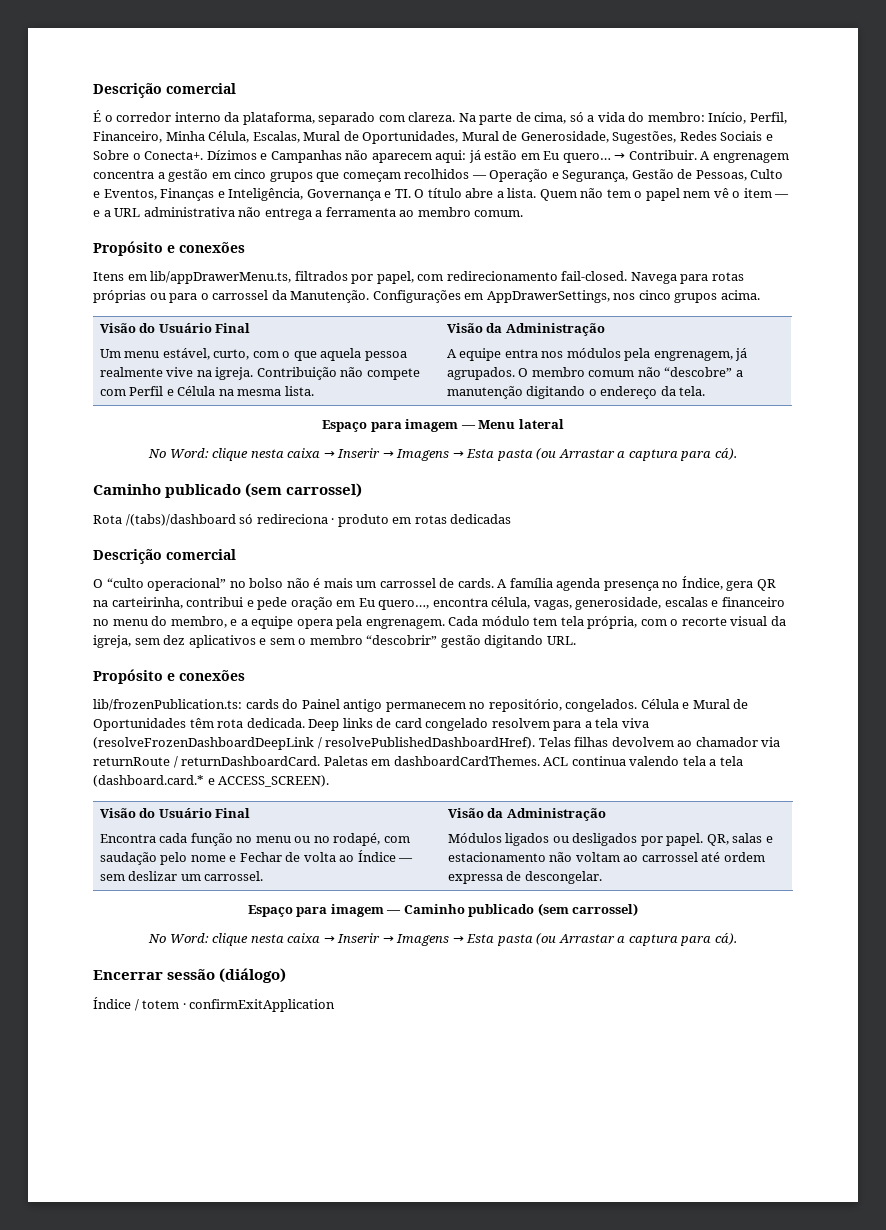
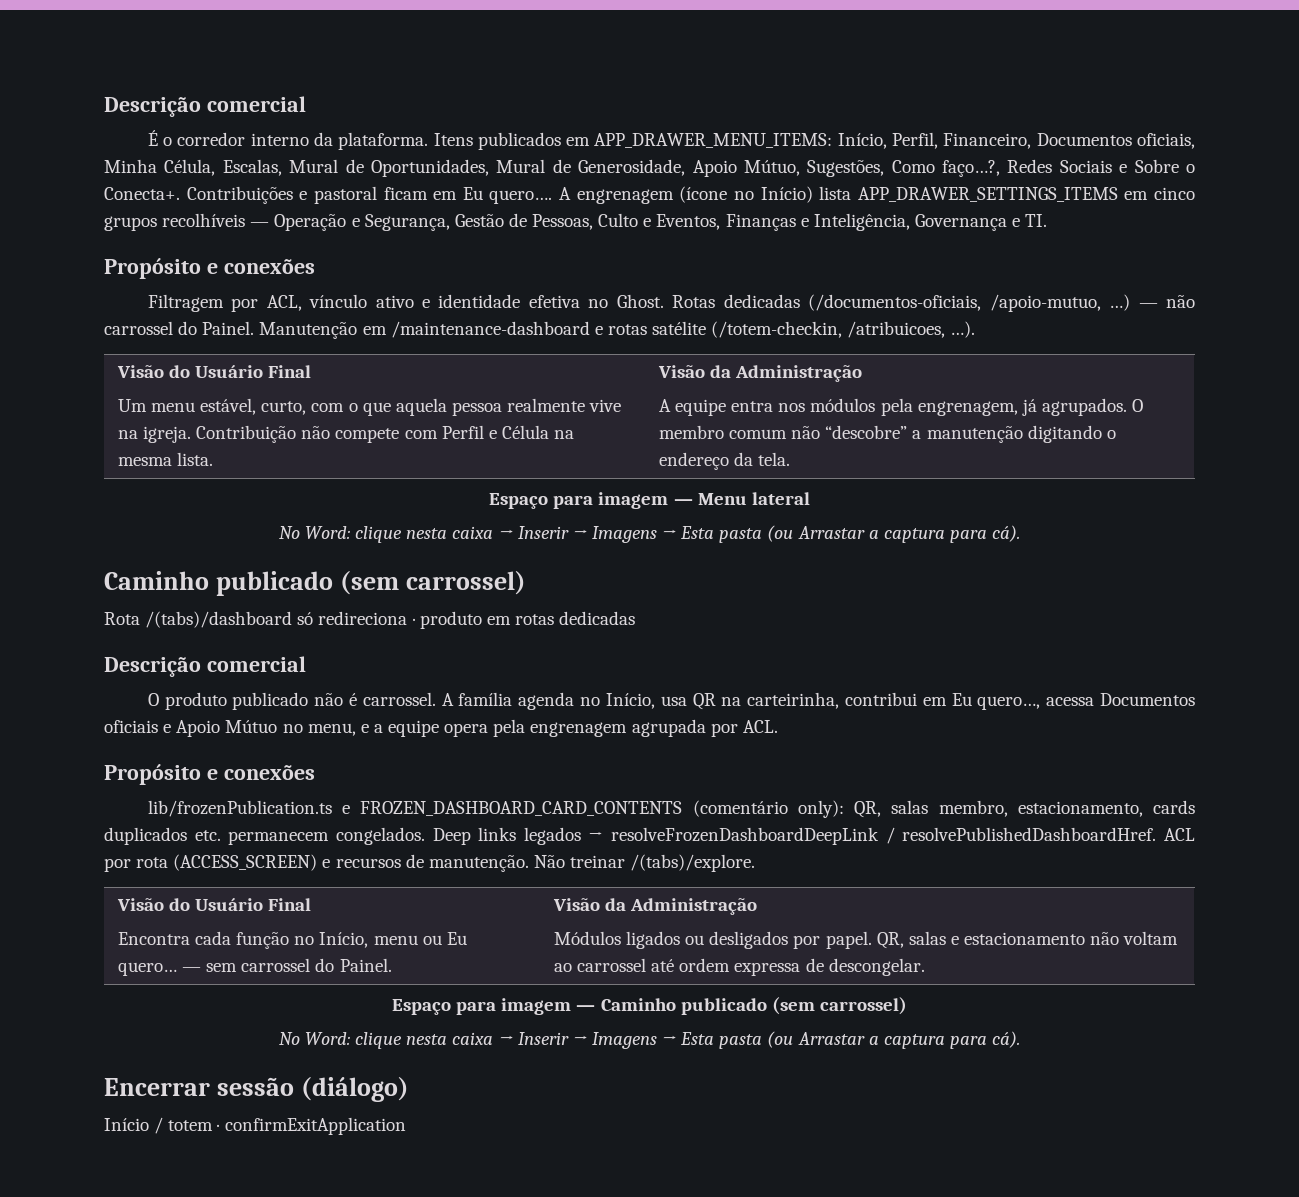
- É o corredor interno da plataforma, separado com clareza. Na parte de cima, só a vida do membro: Início, Perfil, Financeiro, Minha Célula, Escalas, Mural de Oportunidades, Mural de Generosidade, Sugestões, Redes Sociais e Sobre o Conecta+.
+ É o corredor interno da plataforma. Itens publicados em APP_DRAWER_MENU_ITEMS: Início, Perfil, Financeiro, Documentos oficiais, Minha Célula, Escalas, Mural de Oportunidades, Mural de Generosidade, Apoio Mútuo, Sugestões, Como faço…?, Redes Sociais e Sobre o Conecta+.
- Dízimos e Campanhas não aparecem aqui: já estão em Eu quero… → Contribuir. A engrenagem concentra a gestão em cinco grupos que começam recolhidos — Operação e Segurança, Gestão de Pessoas, Culto e Eventos, Finanças e Inteligência, Governança e TI. O título abre a lista. Quem não tem o papel nem vê o item — e a URL administrativa não entrega a ferramenta ao membro comum.
+ Contribuições e pastoral ficam em Eu quero…. A engrenagem (ícone no Início) lista APP_DRAWER_SETTINGS_ITEMS em cinco grupos recolhíveis — Operação e Segurança, Gestão de Pessoas, Culto e Eventos, Finanças e Inteligência, Governança e TI.
  Propósito e conexões
- Itens em lib/appDrawerMenu.ts, filtrados por papel, com redirecionamento fail-closed. Navega para rotas próprias ou para o carrossel da Manutenção. Configurações em AppDrawerSettings, nos cinco grupos acima.
+ Filtragem por ACL, vínculo ativo e identidade efetiva no Ghost. Rotas dedicadas (/documentos-oficiais, /apoio-mutuo, …) — não carrossel do Painel. Manutenção em /maintenance-dashboard e rotas satélite (/totem-checkin, /atribuicoes, …).
- O “culto operacional” no bolso não é mais um carrossel de cards. A família agenda presença no Índice, gera QR na carteirinha, contribui e pede oração em Eu quero…, encontra célula, vagas, generosidade, escalas e financeiro no menu do membro, e a equipe opera pela engrenagem. Cada módulo tem tela própria, com o recorte visual da igreja, sem dez aplicativos e sem o membro “descobrir” gestão digitando URL.
+ O produto publicado não é carrossel. A família agenda no Início, usa QR na carteirinha, contribui em Eu quero…, acessa Documentos oficiais e Apoio Mútuo no menu, e a equipe opera pela engrenagem agrupada por ACL.
  Propósito e conexões
- lib/frozenPublication.ts: cards do Painel antigo permanecem no repositório, congelados. Célula e Mural de Oportunidades têm rota dedicada. Deep links de card congelado resolvem para a tela viva (resolveFrozenDashboardDeepLink / resolvePublishedDashboardHref). Telas filhas devolvem ao chamador via returnRoute / returnDashboardCard. Paletas em dashboardCardThemes. ACL continua valendo tela a tela (dashboard.card.* e ACCESS_SCREEN).
+ lib/frozenPublication.ts e FROZEN_DASHBOARD_CARD_CONTENTS (comentário only): QR, salas membro, estacionamento, cards duplicados etc. permanecem congelados. Deep links legados → resolveFrozenDashboardDeepLink / resolvePublishedDashboardHref. ACL por rota (ACCESS_SCREEN) e recursos de manutenção. Não treinar /(tabs)/explore.
- Encontra cada função no menu ou no rodapé, com saudação pelo nome e Fechar de volta ao Índice — sem deslizar um carrossel.
+ Encontra cada função no Início, menu ou Eu quero… — sem carrossel do Painel.
- Índice / totem · confirmExitApplication
+ Início / totem · confirmExitApplication

